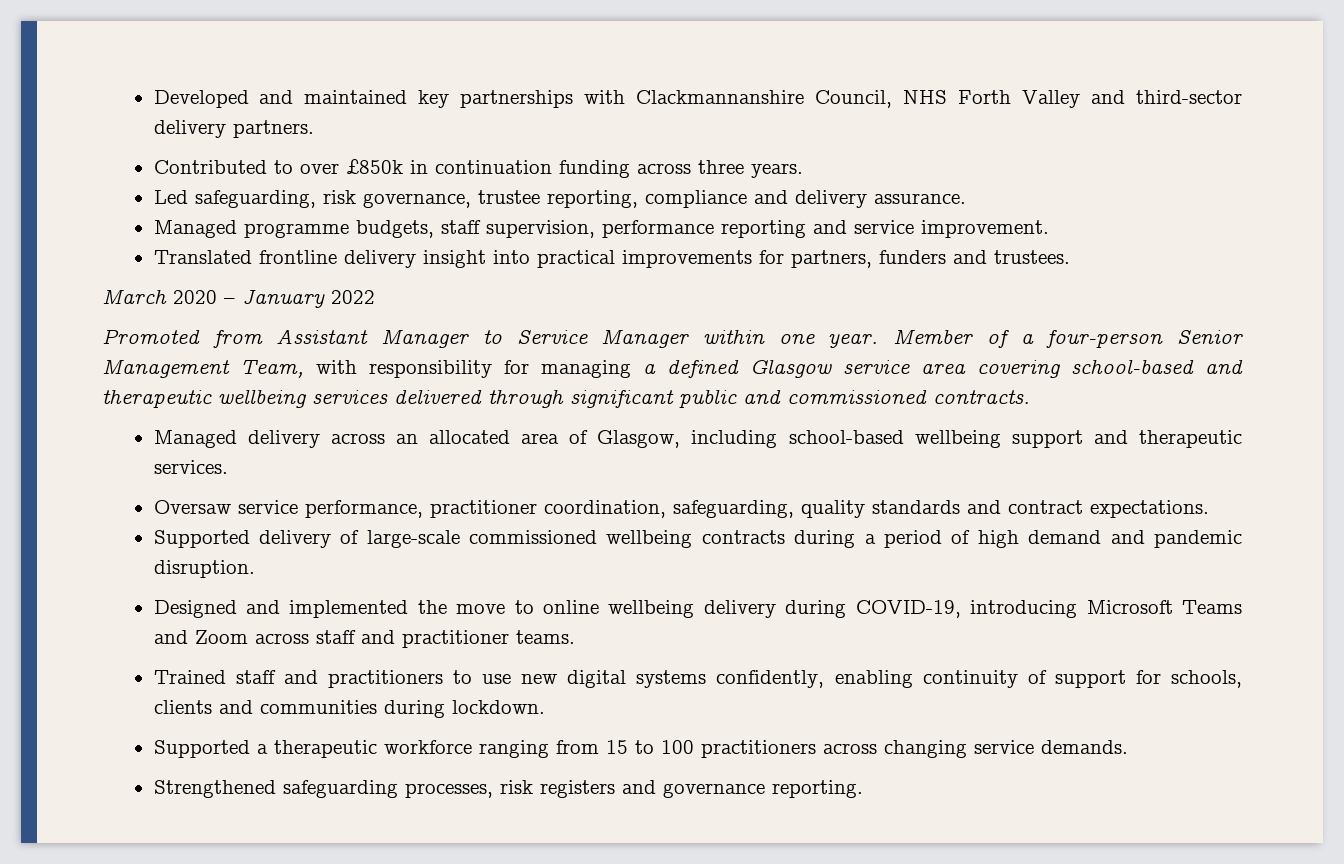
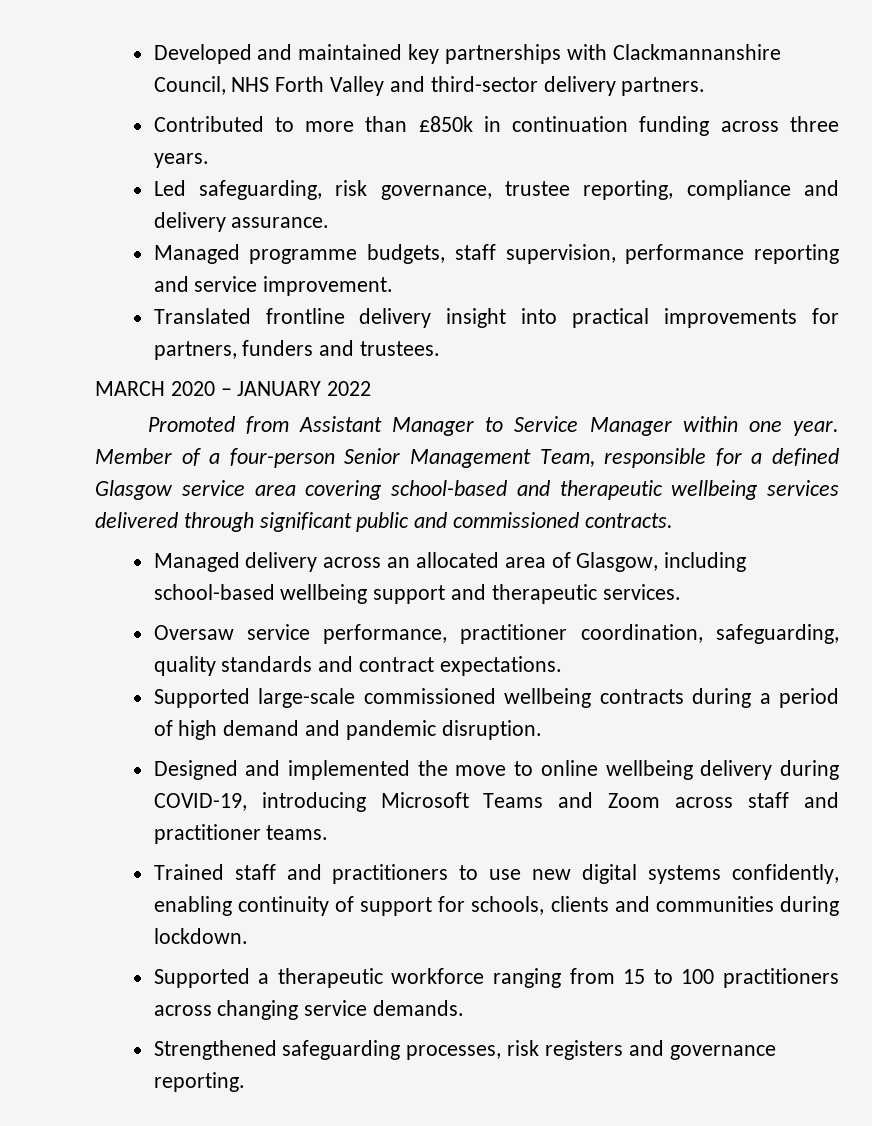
- Contributed to over £850k in continuation funding across three years.
+ Contributed to more than £850k in continuation funding across three years.
- March 2020 – January 2022
+ MARCH 2020 – JANUARY 2022
- Member of a four-person Senior Management Team, with responsibility for managing a defined Glasgow service area covering school-based and therapeutic wellbeing services delivered through significant public and commissioned contracts.
+ Member of a four-person Senior Management Team, responsible for a defined Glasgow service area covering school-based and therapeutic wellbeing services delivered through significant public and commissioned contracts.
- Supported delivery of large-scale commissioned wellbeing contracts during a period of high demand and pandemic disruption.
+ Supported large-scale commissioned wellbeing contracts during a period of high demand and pandemic disruption.

